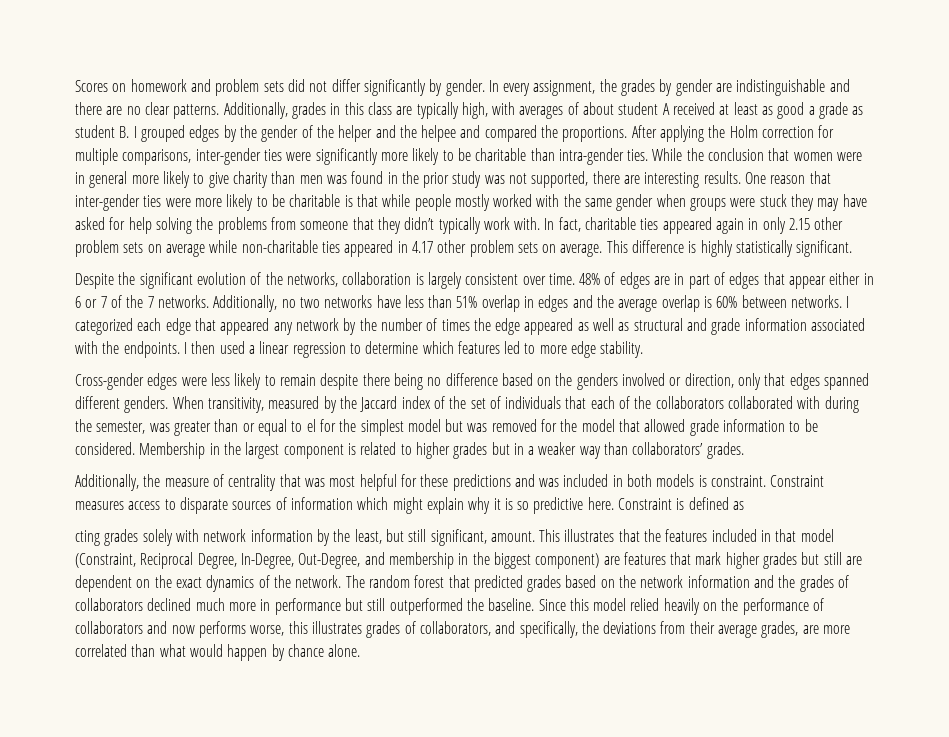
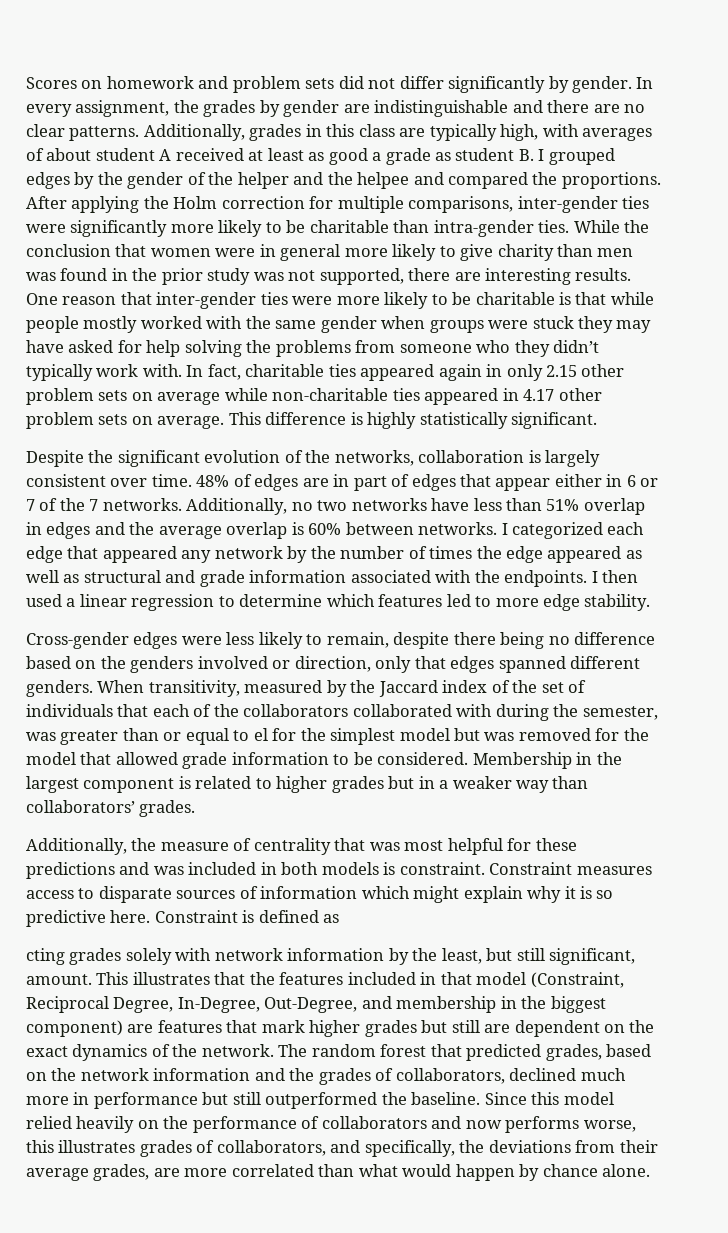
- One reason that inter-gender ties were more likely to be charitable is that while people mostly worked with the same gender when groups were stuck they may have asked for help solving the problems from someone that they didn’t typically work with.
+ One reason that inter-gender ties were more likely to be charitable is that while people mostly worked with the same gender when groups were stuck they may have asked for help solving the problems from someone who they didn’t typically work with.
- Cross-gender edges were less likely to remain despite there being no difference based on the genders involved or direction, only that edges spanned different genders.
+ Cross-gender edges were less likely to remain, despite there being no difference based on the genders involved or direction, only that edges spanned different genders.
- The random forest that predicted grades based on the network information and the grades of collaborators declined much more in performance but still outperformed the baseline.
+ The random forest that predicted grades, based on the network information and the grades of collaborators, declined much more in performance but still outperformed the baseline.

